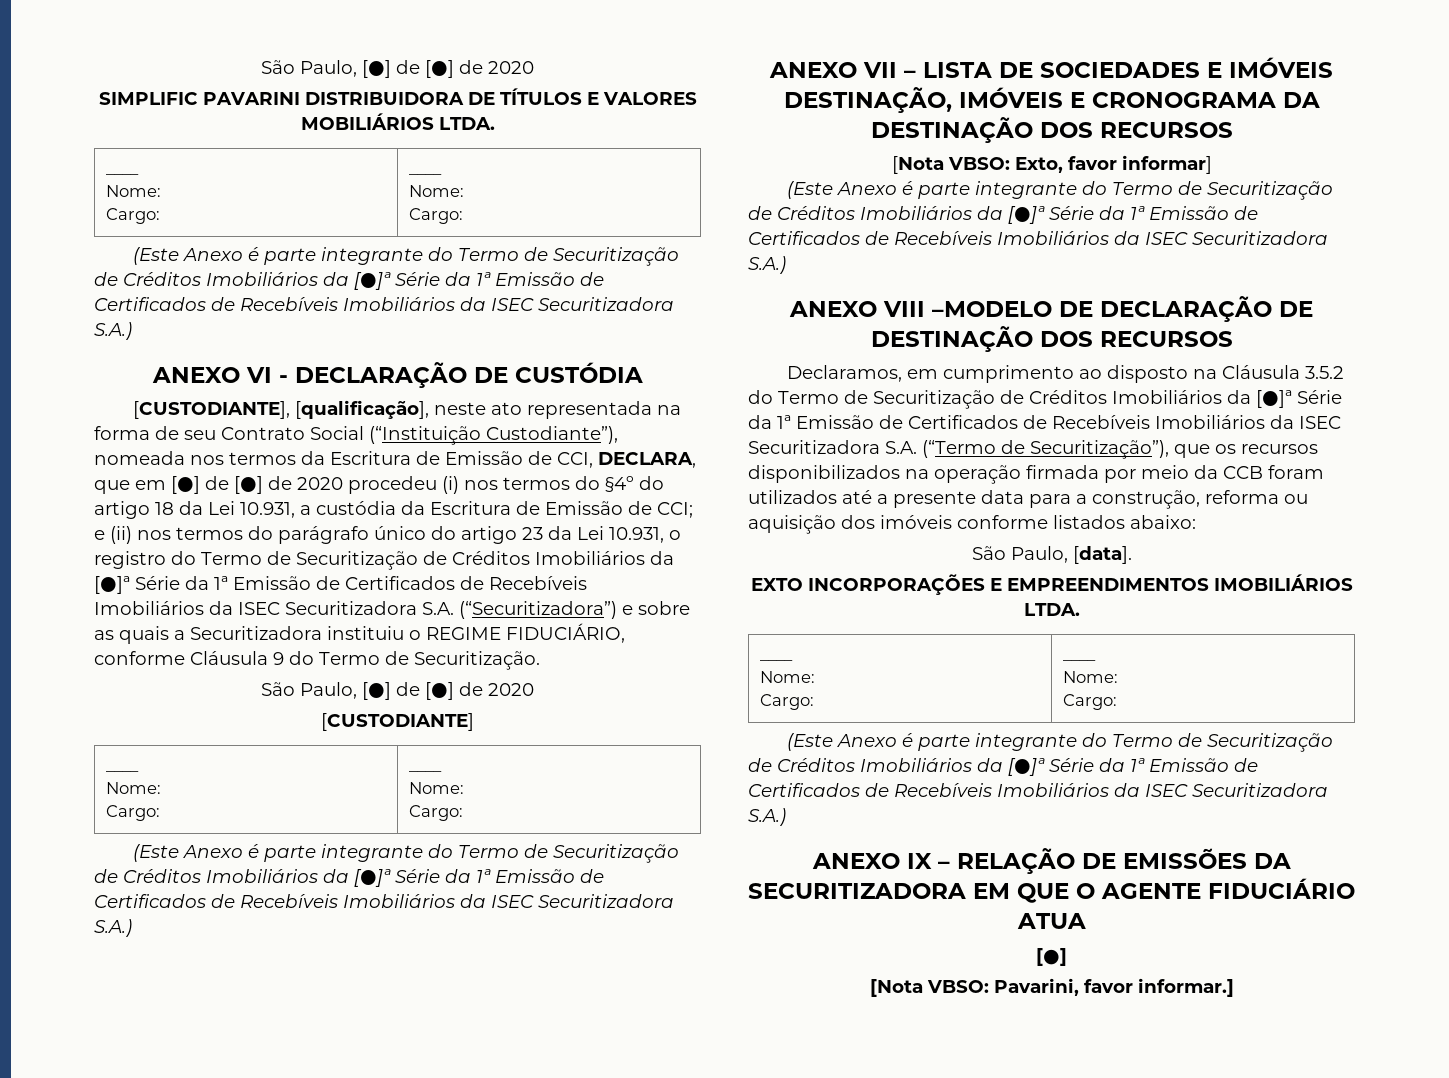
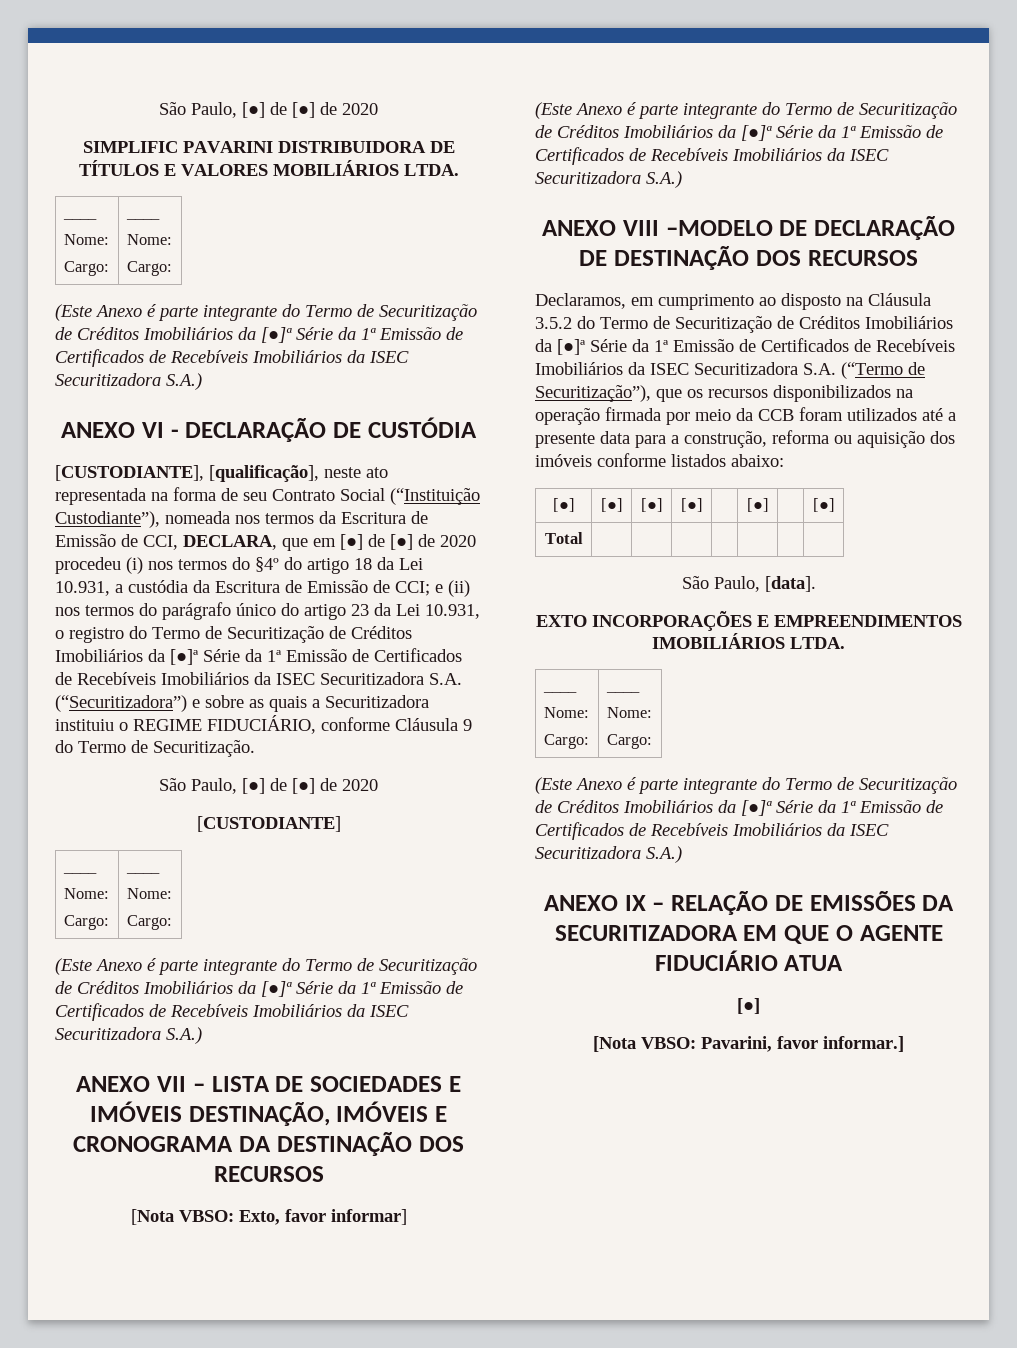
+ [●] | [●] | [●] | [●] | | [●] | | [●]
+ Total | | | | | | |

